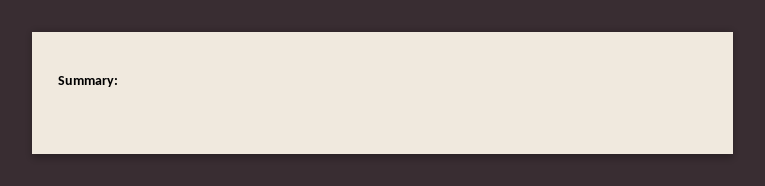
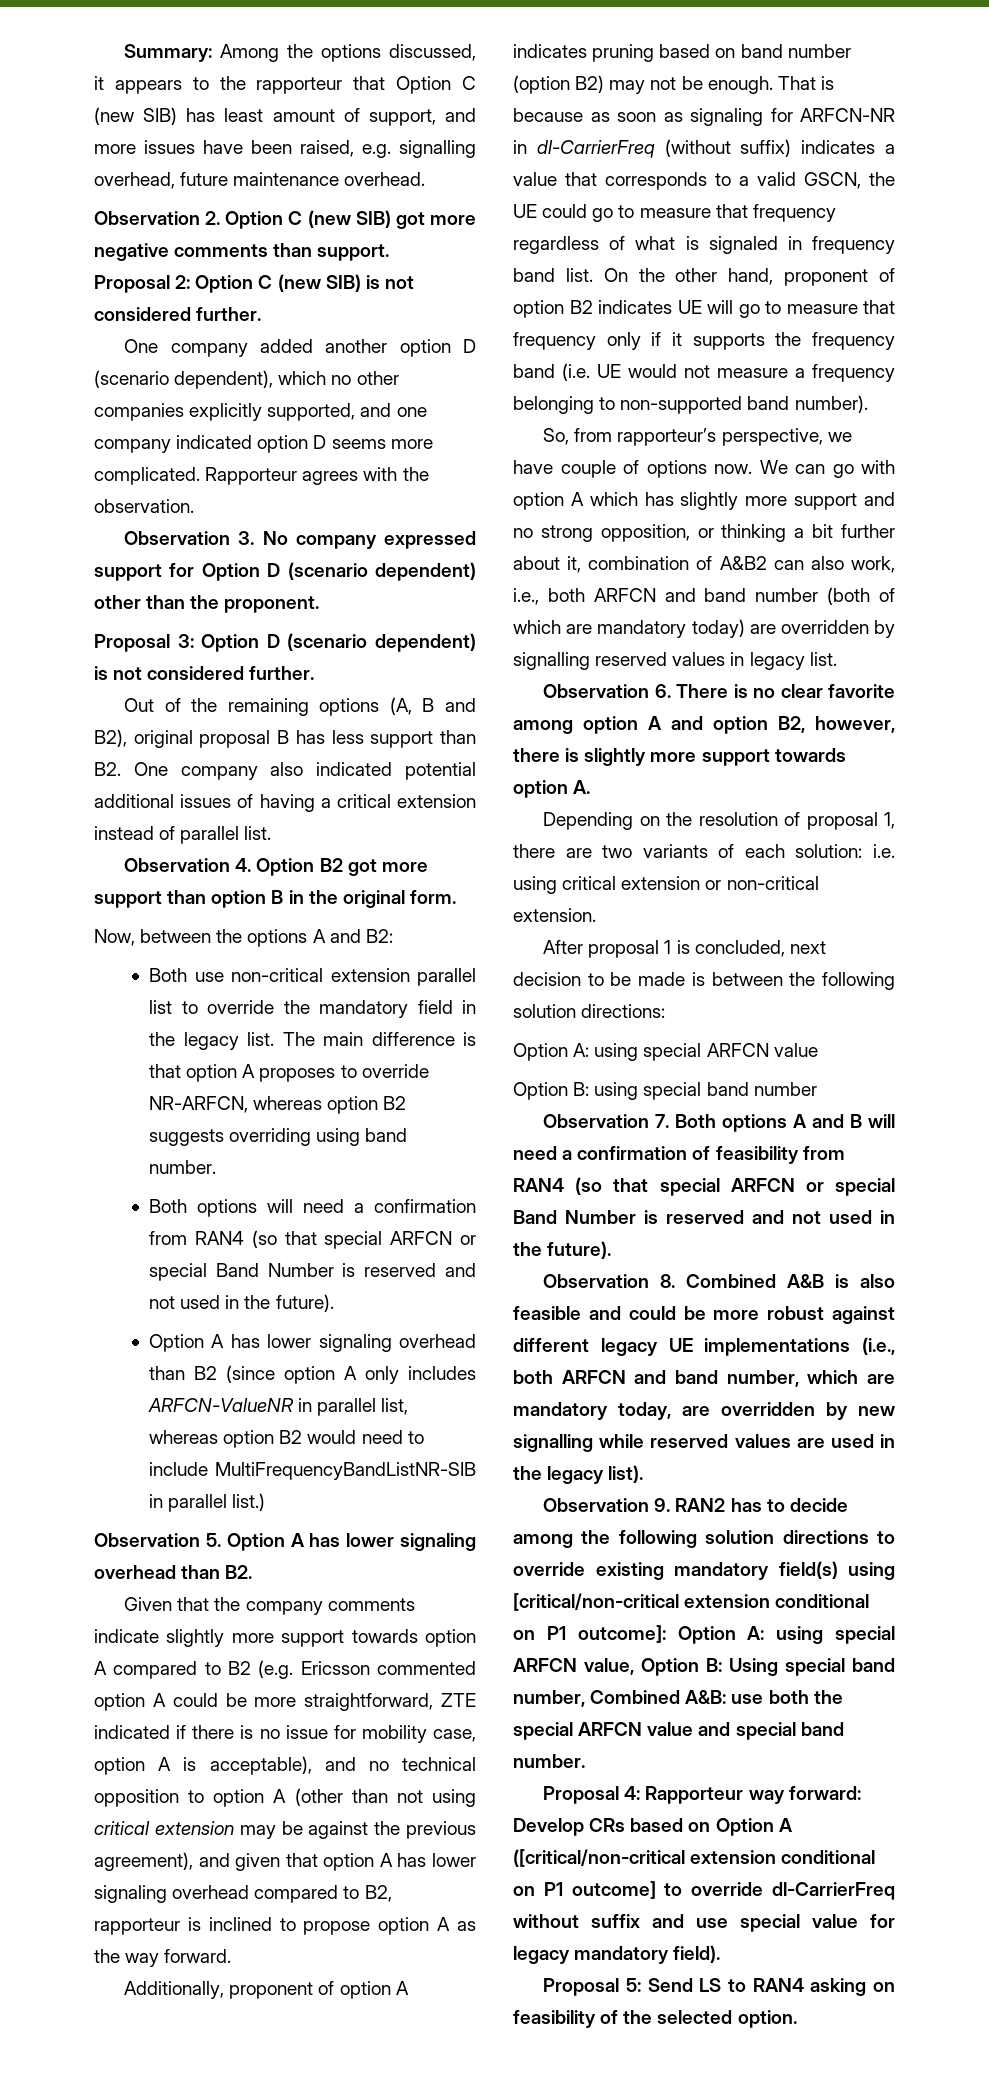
- Summary:
+ Summary: Among the options discussed, it appears to the rapporteur that Option C (new SIB) has least amount of support, and more issues have been raised, e.g. signalling overhead, future maintenance overhead.
+ Observation 2. Option C (new SIB) got more negative comments than support.
+ Proposal 2: Option C (new SIB) is not considered further.
+ One company added another option D (scenario dependent), which no other companies explicitly supported, and one company indicated option D seems more complicated. Rapporteur agrees with the observation.
+ Observation 3. No company expressed support for Option D (scenario dependent) other than the proponent.
+ Proposal 3: Option D (scenario dependent) is not considered further.
+ Out of the remaining options (A, B and B2), original proposal B has less support than B2. One company also indicated potential additional issues of having a critical extension instead of parallel list.
+ Observation 4. Option B2 got more support than option B in the original form.
+ Now, between the options A and B2:
+ Both use non-critical extension parallel list to override the mandatory field in the legacy list. The main difference is that option A proposes to override NR-ARFCN, whereas option B2 suggests overriding using band number.
+ Both options will need a confirmation from RAN4 (so that special ARFCN or special Band Number is reserved and not used in the future).
+ Option A has lower signaling overhead than B2 (since option A only includes ARFCN-ValueNR in parallel list, whereas option B2 would need to include MultiFrequencyBandListNR-SIB in parallel list.)
+ Observation 5. Option A has lower signaling overhead than B2.
+ Given that the company comments indicate slightly more support towards option A compared to B2 (e.g. Ericsson commented option A could be more straightforward, ZTE indicated if there is no issue for mobility case, option A is acceptable), and no technical opposition to option A (other than not using critical extension may be against the previous agreement), and given that option A has lower signaling overhead compared to B2, rapporteur is inclined to propose option A as the way forward.
+ Additionally, proponent of option A indicates pruning based on band number (option B2) may not be enough. That is because as soon as signaling for ARFCN-NR in dl-CarrierFreq (without suffix) indicates a value that corresponds to a valid GSCN, the UE could go to measure that frequency regardless of what is signaled in frequency band list. On the other hand, proponent of option B2 indicates UE will go to measure that frequency only if it supports the frequency band (i.e. UE would not measure a frequency belonging to non-supported band number).
+ So, from rapporteur’s perspective, we have couple of options now. We can go with option A which has slightly more support and no strong opposition, or thinking a bit further about it, combination of A&B2 can also work, i.e., both ARFCN and band number (both of which are mandatory today) are overridden by signalling reserved values in legacy list.
+ Observation 6. There is no clear favorite among option A and option B2, however, there is slightly more support towards option A.
+ Depending on the resolution of proposal 1, there are two variants of each solution: i.e. using critical extension or non-critical extension.
+ After proposal 1 is concluded, next decision to be made is between the following solution directions:
+ Option A: using special ARFCN value
+ Option B: using special band number
+ Observation 7. Both options A and B will need a confirmation of feasibility from RAN4 (so that special ARFCN or special Band Number is reserved and not used in the future).
+ Observation 8. Combined A&B is also feasible and could be more robust against different legacy UE implementations (i.e., both ARFCN and band number, which are mandatory today, are overridden by new signalling while reserved values are used in the legacy list).
+ Observation 9. RAN2 has to decide among the following solution directions to override existing mandatory field(s) using [critical/non-critical extension conditional on P1 outcome]: Option A: using special ARFCN value, Option B: Using special band number, Combined A&B: use both the special ARFCN value and special band number.
+ Proposal 4: Rapporteur way forward: Develop CRs based on Option A ([critical/non-critical extension conditional on P1 outcome] to override dl-CarrierFreq without suffix and use special value for legacy mandatory field).
+ Proposal 5: Send LS to RAN4 asking on feasibility of the selected option.

